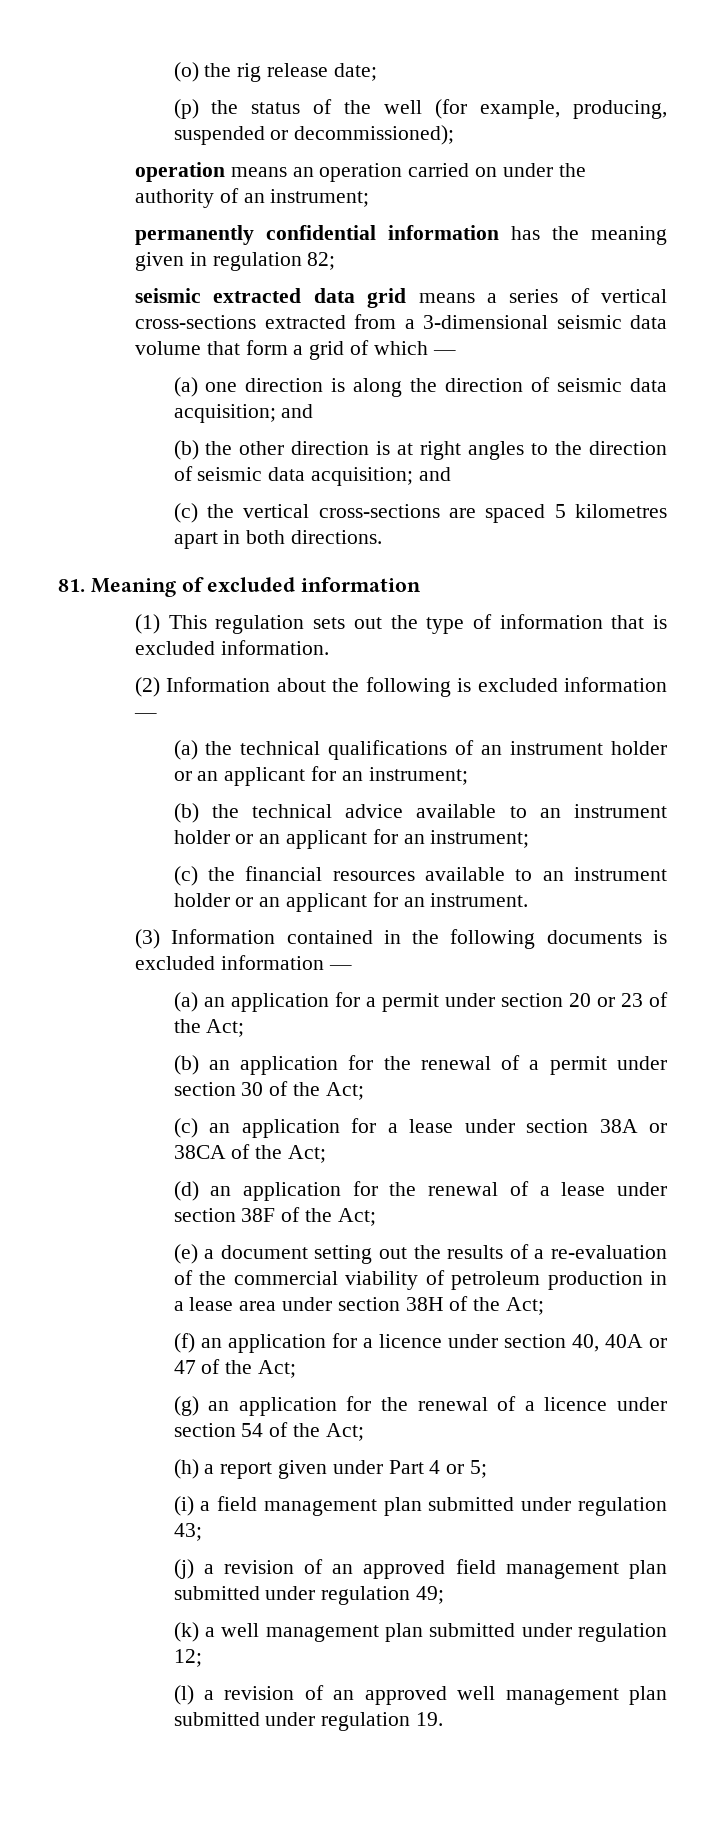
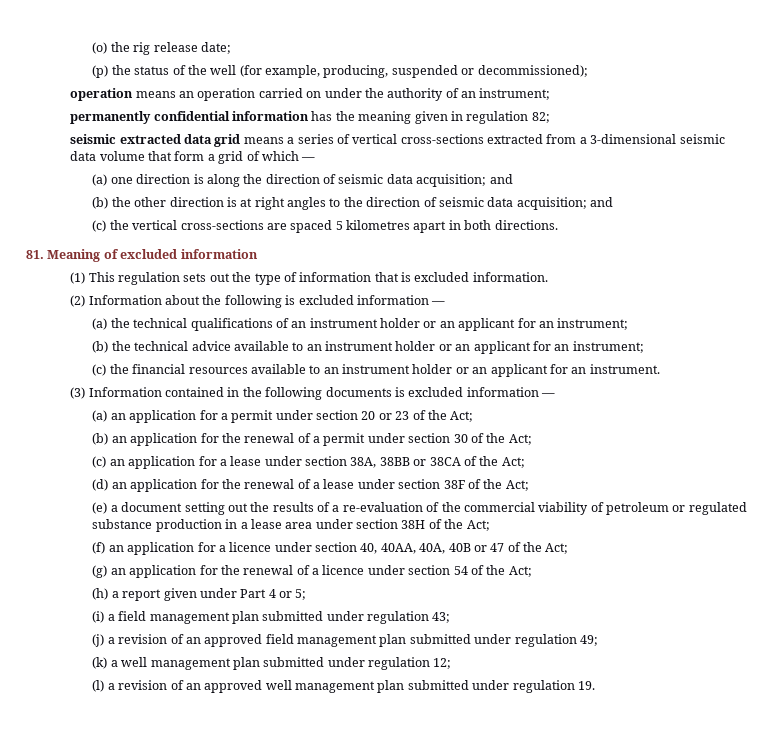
- (c) an application for a lease under section 38A or 38CA of the Act;
+ (c) an application for a lease under section 38A, 38BB or 38CA of the Act;
- (e) a document setting out the results of a re-evaluation of the commercial viability of petroleum production in a lease area under section 38H of the Act;
+ (e) a document setting out the results of a re-evaluation of the commercial viability of petroleum or regulated substance production in a lease area under section 38H of the Act;
- (f) an application for a licence under section 40, 40A or 47 of the Act;
+ (f) an application for a licence under section 40, 40AA, 40A, 40B or 47 of the Act;

